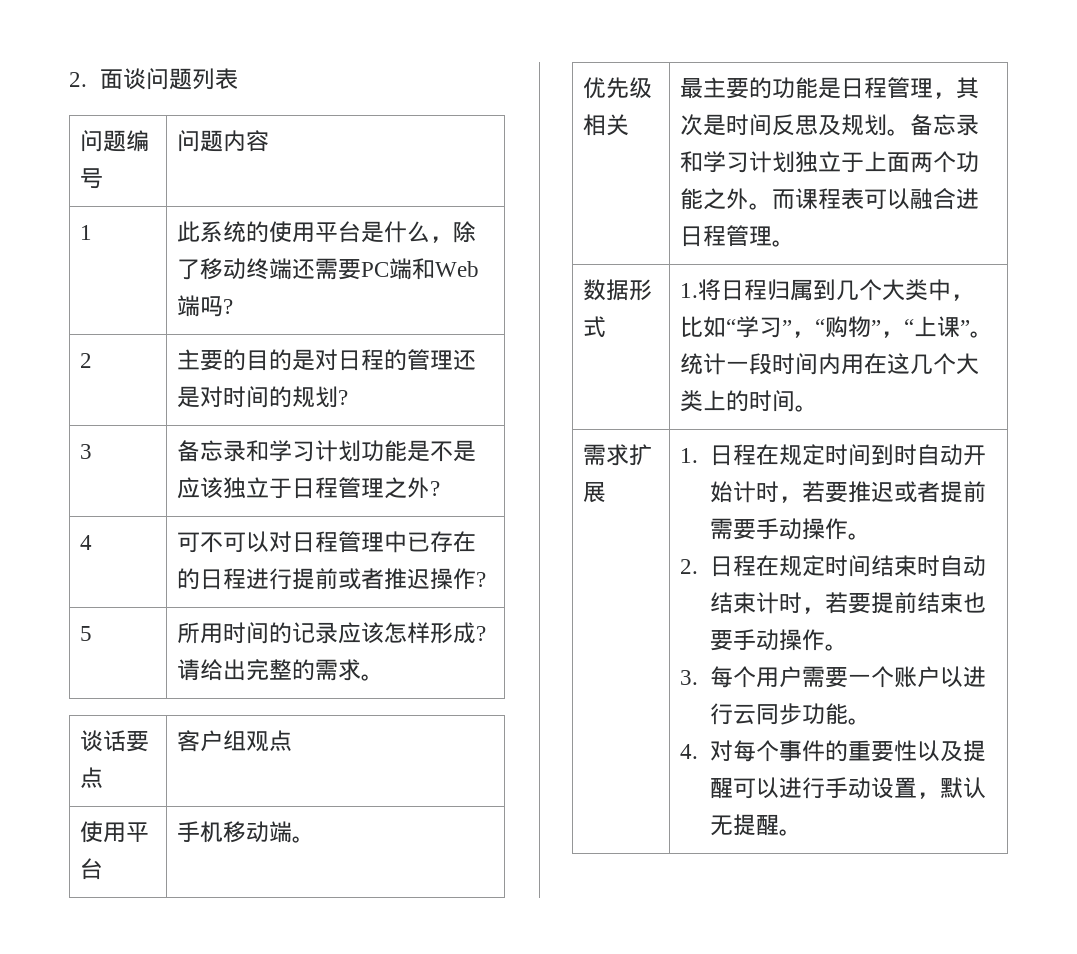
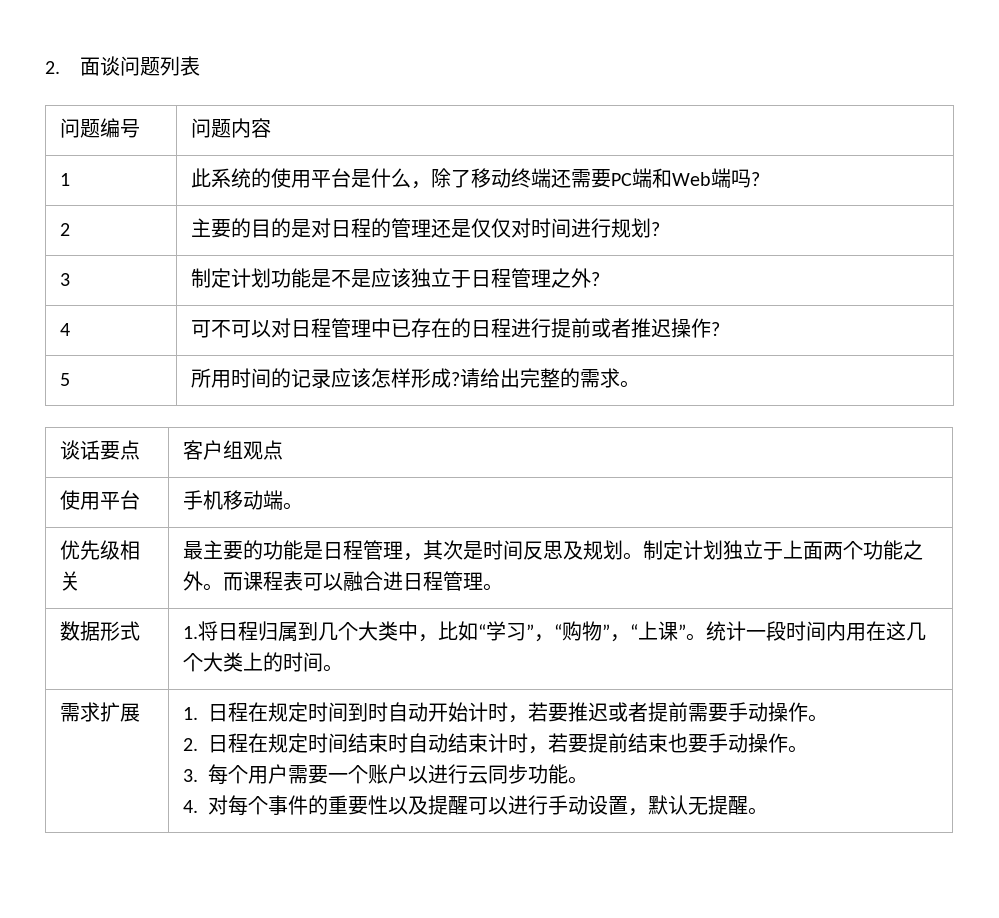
- 2 | 主要的目的是对日程的管理还是对时间的规划?
+ 2 | 主要的目的是对日程的管理还是仅仅对时间进行规划?
- 3 | 备忘录和学习计划功能是不是应该独立于日程管理之外?
+ 3 | 制定计划功能是不是应该独立于日程管理之外?
- 优先级相关 | 最主要的功能是日程管理，其次是时间反思及规划。备忘录和学习计划独立于上面两个功能之外。而课程表可以融合进日程管理。
+ 优先级相关 | 最主要的功能是日程管理，其次是时间反思及规划。制定计划独立于上面两个功能之外。而课程表可以融合进日程管理。

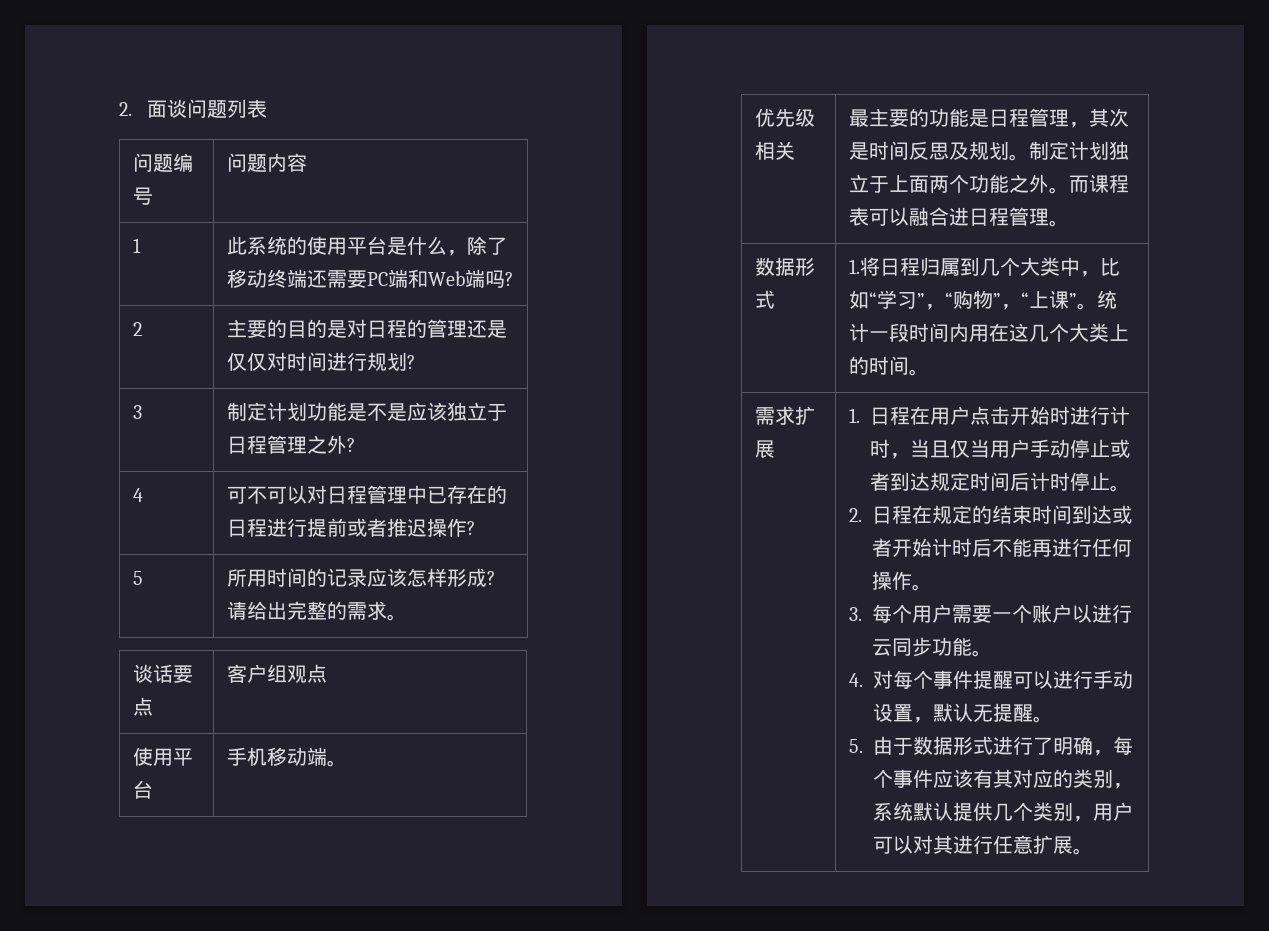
- 1.日程在规定时间到时自动开始计时，若要推迟或者提前需要手动操作。
- 2.日程在规定时间结束时自动结束计时，若要提前结束也要手动操作。
+ 1.日程在用户点击开始时进行计时，当且仅当用户手动停止或者到达规定时间后计时停止。
+ 2.日程在规定的结束时间到达或者开始计时后不能再进行任何操作。
- 4.对每个事件的重要性以及提醒可以进行手动设置，默认无提醒。
+ 4.对每个事件提醒可以进行手动设置，默认无提醒。
+ 5.由于数据形式进行了明确，每个事件应该有其对应的类别，系统默认提供几个类别，用户可以对其进行任意扩展。

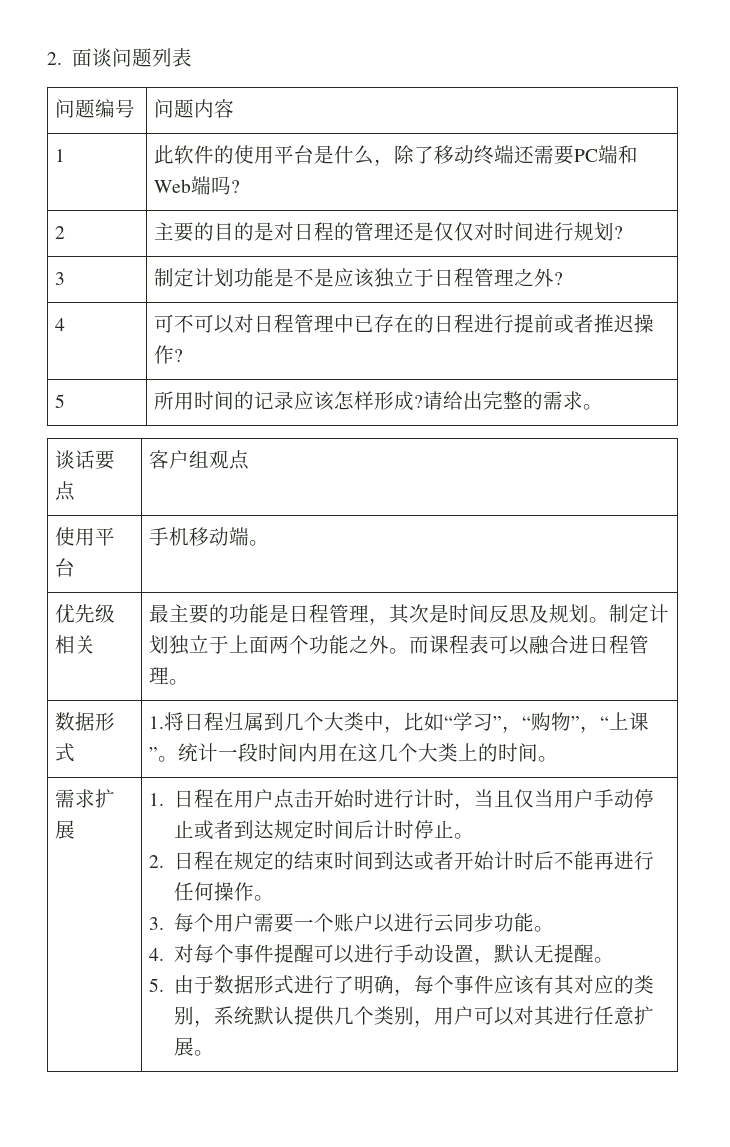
- 1 | 此系统的使用平台是什么，除了移动终端还需要PC端和Web端吗?
+ 1 | 此软件的使用平台是什么，除了移动终端还需要PC端和Web端吗?

